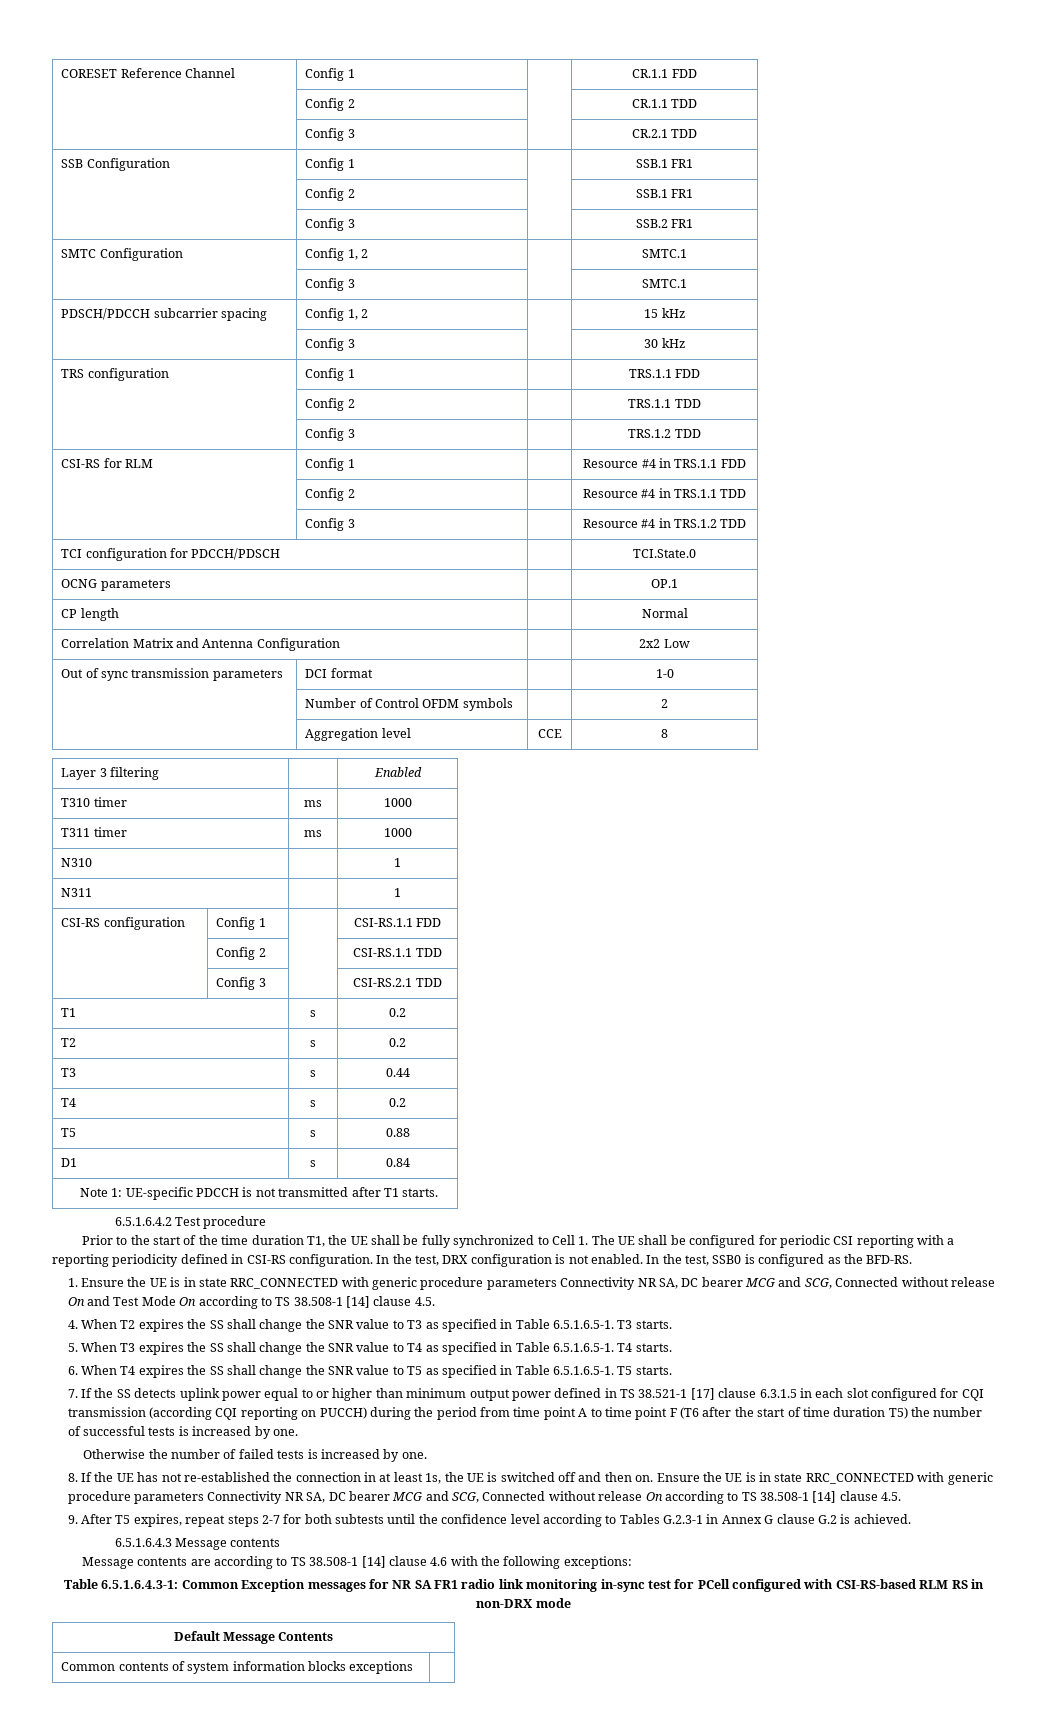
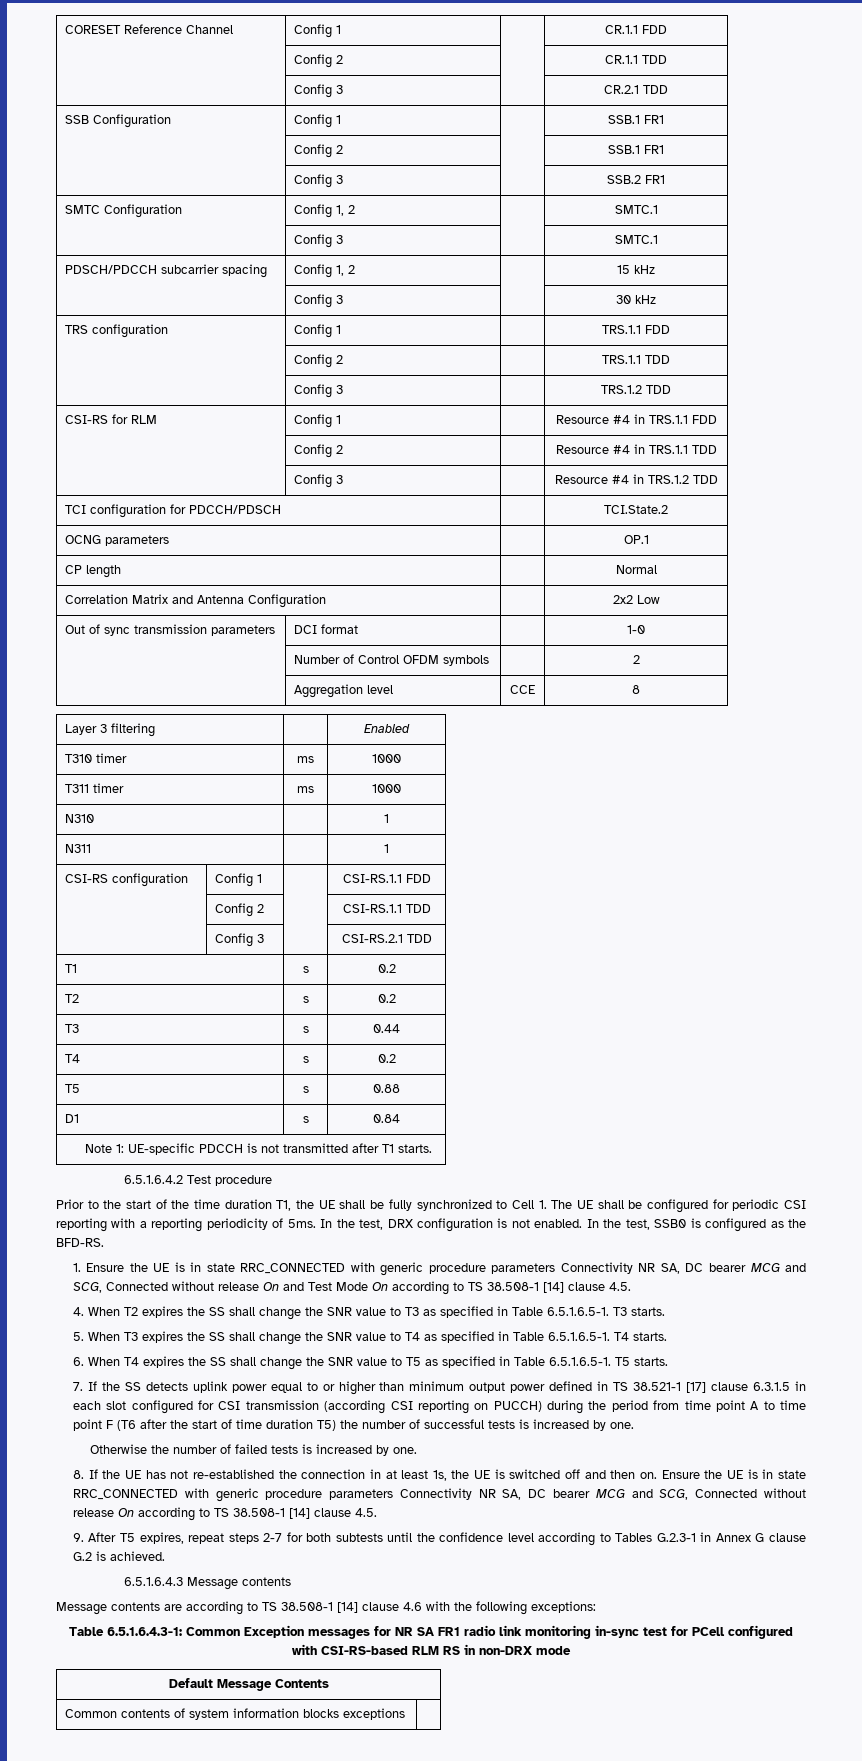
- TCI configuration for PDCCH/PDSCH | | TCI.State.0
+ TCI configuration for PDCCH/PDSCH | | TCI.State.2
- Prior to the start of the time duration T1, the UE shall be fully synchronized to Cell 1. The UE shall be configured for periodic CSI reporting with a reporting periodicity defined in CSI-RS configuration.
+ Prior to the start of the time duration T1, the UE shall be fully synchronized to Cell 1. The UE shall be configured for periodic CSI reporting with a reporting periodicity of 5ms.
- 7. If the SS detects uplink power equal to or higher than minimum output power defined in TS 38.521-1 [17] clause 6.3.1.5 in each slot configured for CQI transmission (according CQI reporting on PUCCH) during the period from time point A to time point F (T6 after the start of time duration T5) the number of successful tests is increased by one.
+ 7. If the SS detects uplink power equal to or higher than minimum output power defined in TS 38.521-1 [17] clause 6.3.1.5 in each slot configured for CSI transmission (according CSI reporting on PUCCH) during the period from time point A to time point F (T6 after the start of time duration T5) the number of successful tests is increased by one.

